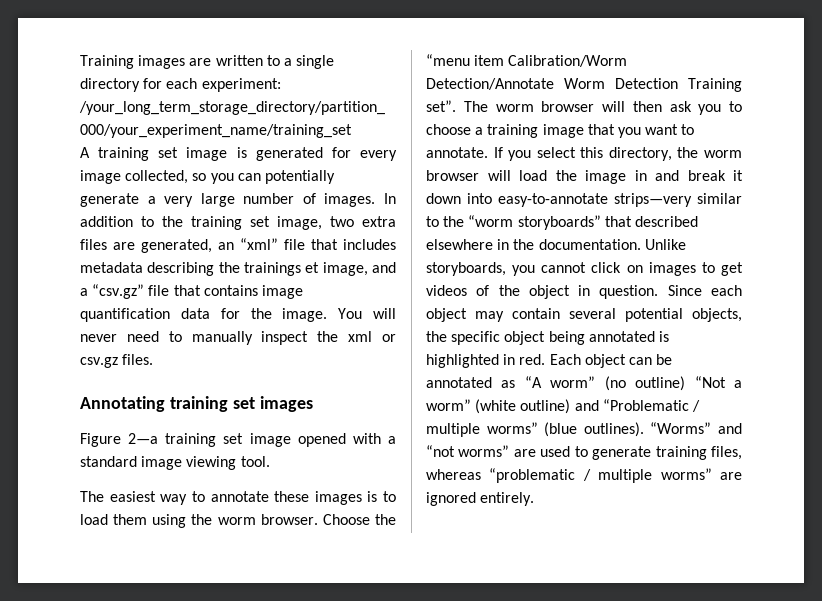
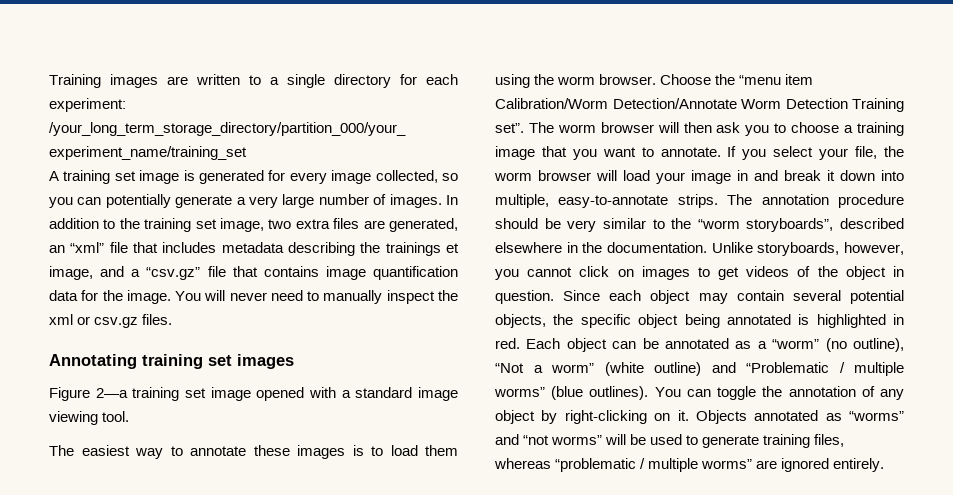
- If you select this directory, the worm browser will load the image in and break it down into easy-to-annotate strips—very similar to the “worm storyboards” that described elsewhere in the documentation.
+ If you select your file, the worm browser will load your image in and break it down into multiple, easy-to-annotate strips. The annotation procedure should be very similar to the “worm storyboards”, described elsewhere in the documentation.
- Unlike storyboards, you cannot click on images to get videos of the object in question.
+ Unlike storyboards, however, you cannot click on images to get videos of the object in question.
- Each object can be annotated as “A worm” (no outline) “Not a worm” (white outline) and “Problematic / multiple worms” (blue outlines).
+ Each object can be annotated as a “worm” (no outline), “Not a worm” (white outline) and “Problematic / multiple worms” (blue outlines).
- “Worms” and “not worms” are used to generate training files, whereas “problematic / multiple worms” are ignored entirely.
+ You can toggle the annotation of any object by right-clicking on it. Objects annotated as “worms” and “not worms” will be used to generate training files, whereas “problematic / multiple worms” are ignored entirely.

